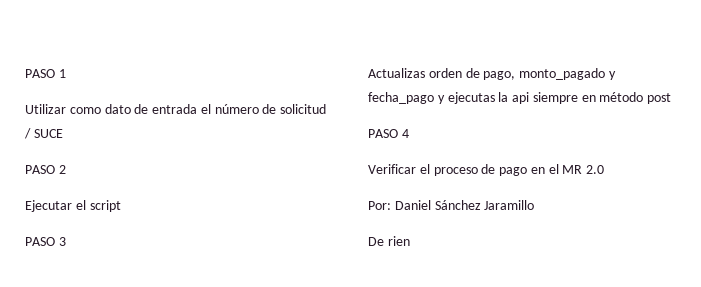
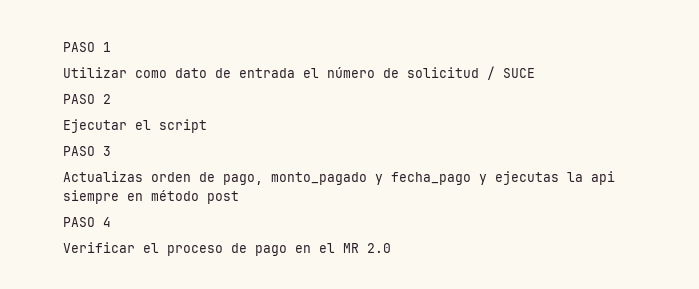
- Por: Daniel Sánchez Jaramillo
- De rien

